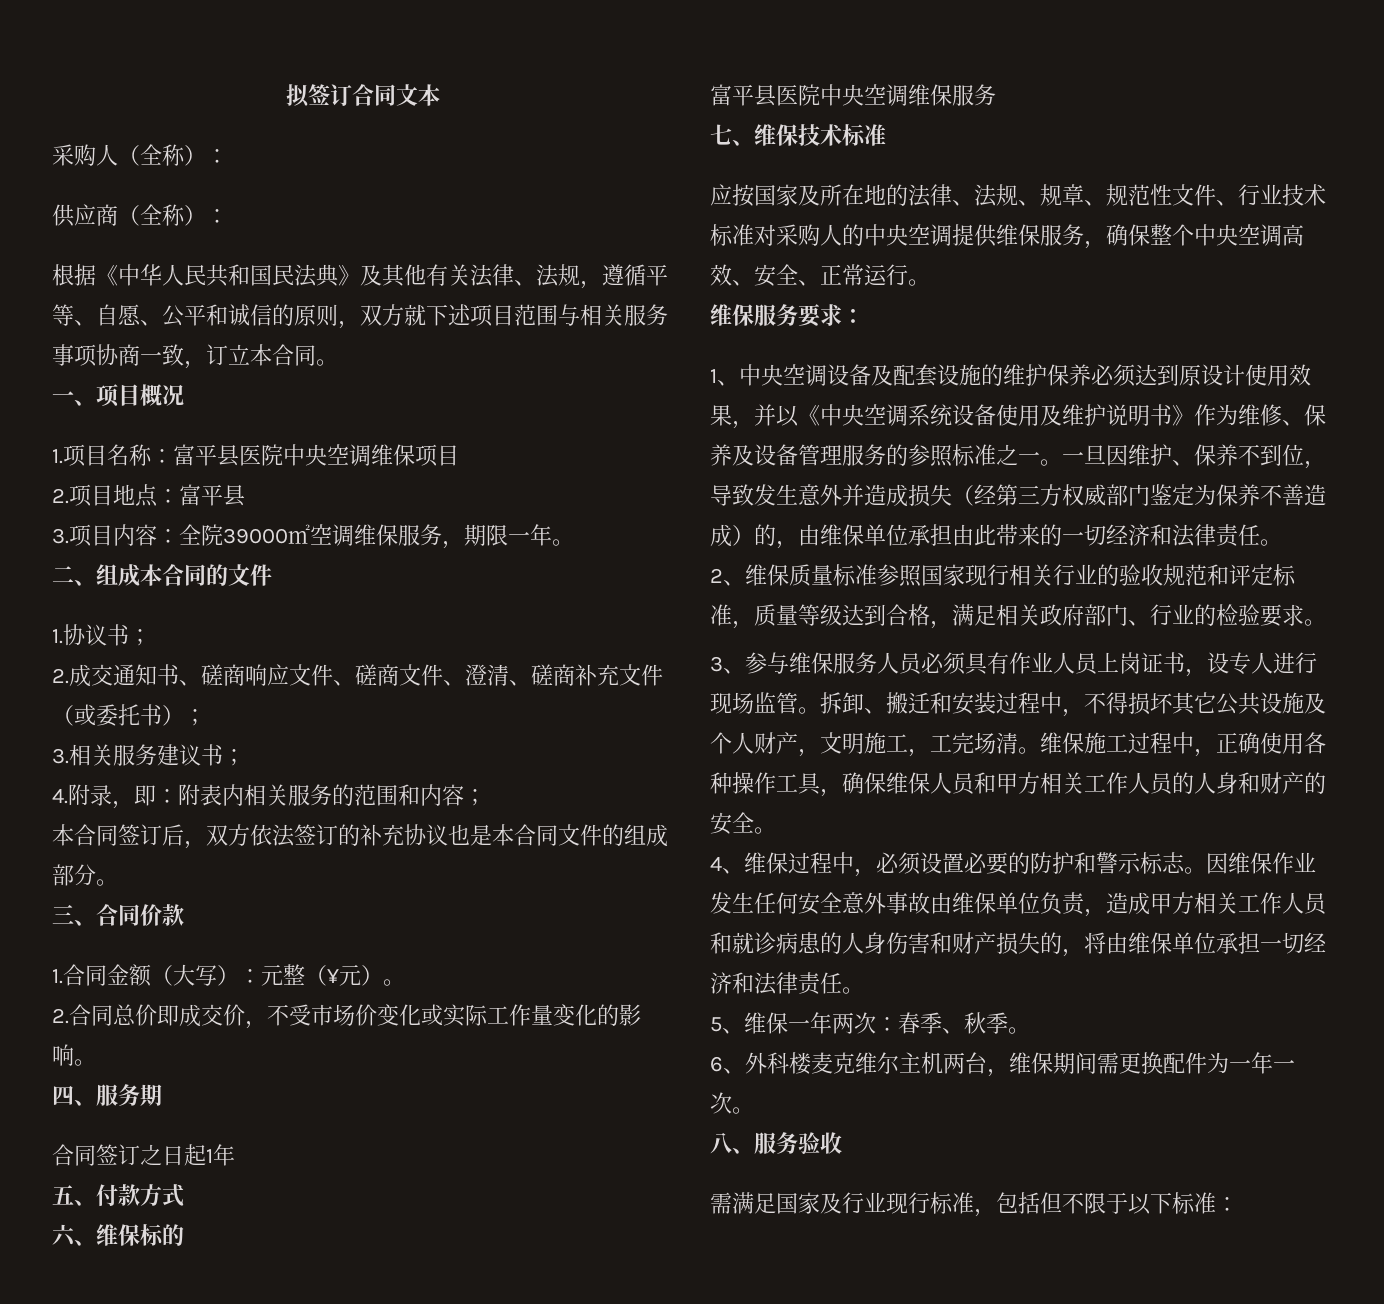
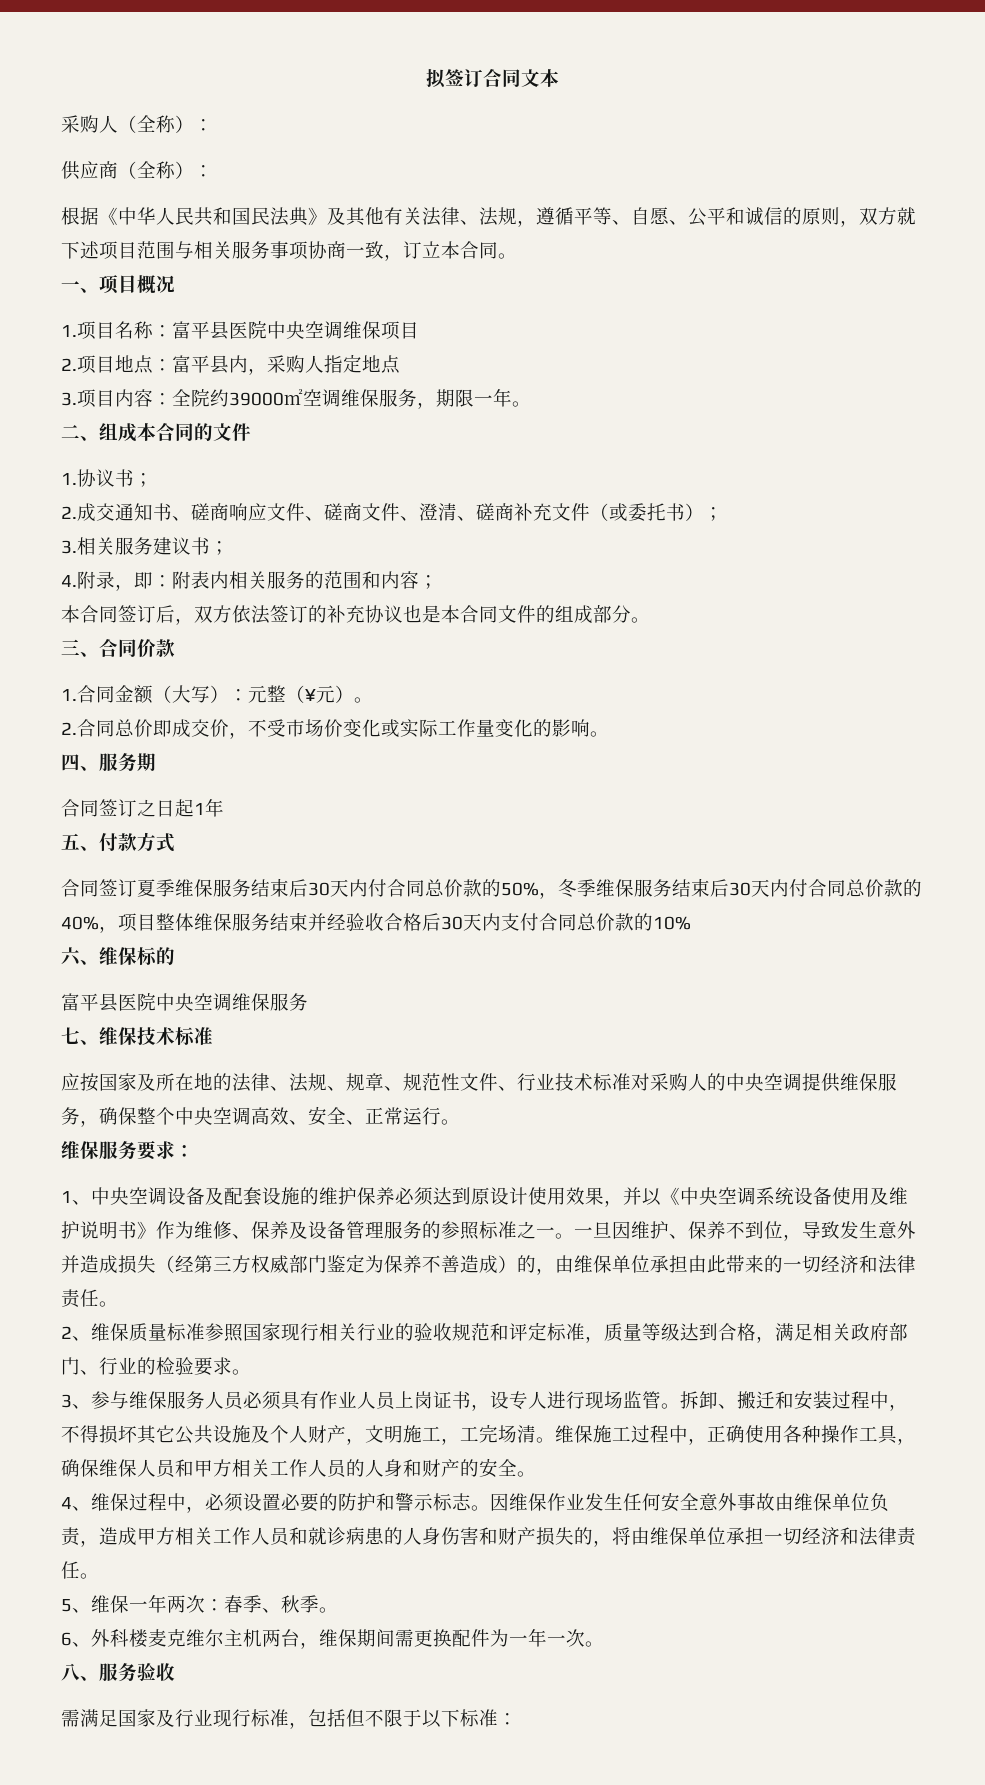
- 2.项目地点：富平县
+ 2.项目地点：富平县内，采购人指定地点
- 3.项目内容：全院39000㎡空调维保服务，期限一年。
+ 3.项目内容：全院约39000㎡空调维保服务，期限一年。
+ 合同签订夏季维保服务结束后30天内付合同总价款的50%，冬季维保服务结束后30天内付合同总价款的40%，项目整体维保服务结束并经验收合格后30天内支付合同总价款的10%

